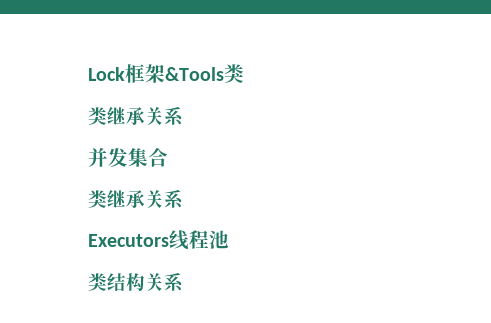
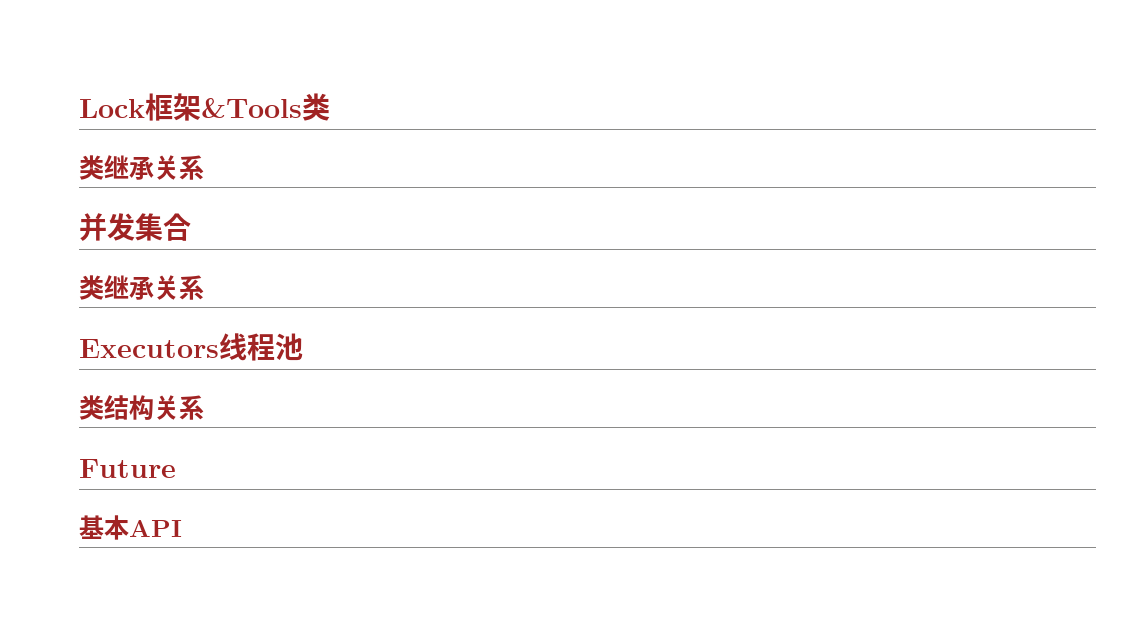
+ Future
+ 基本API

